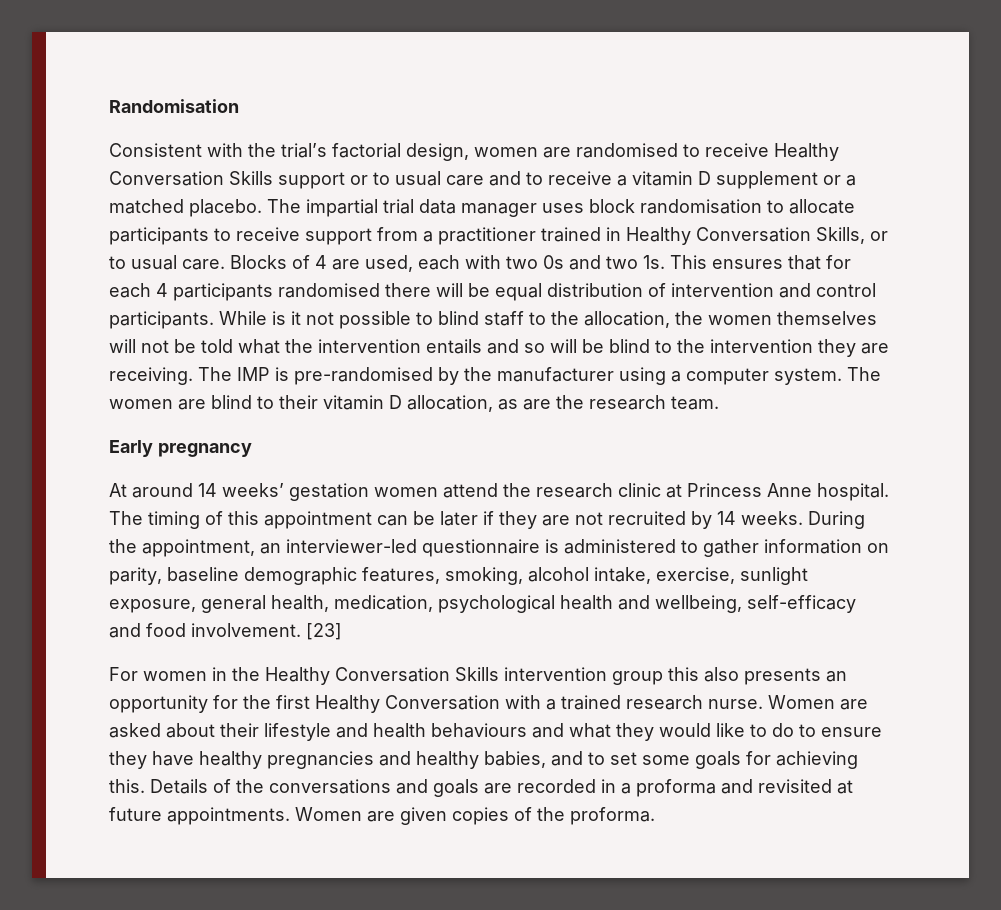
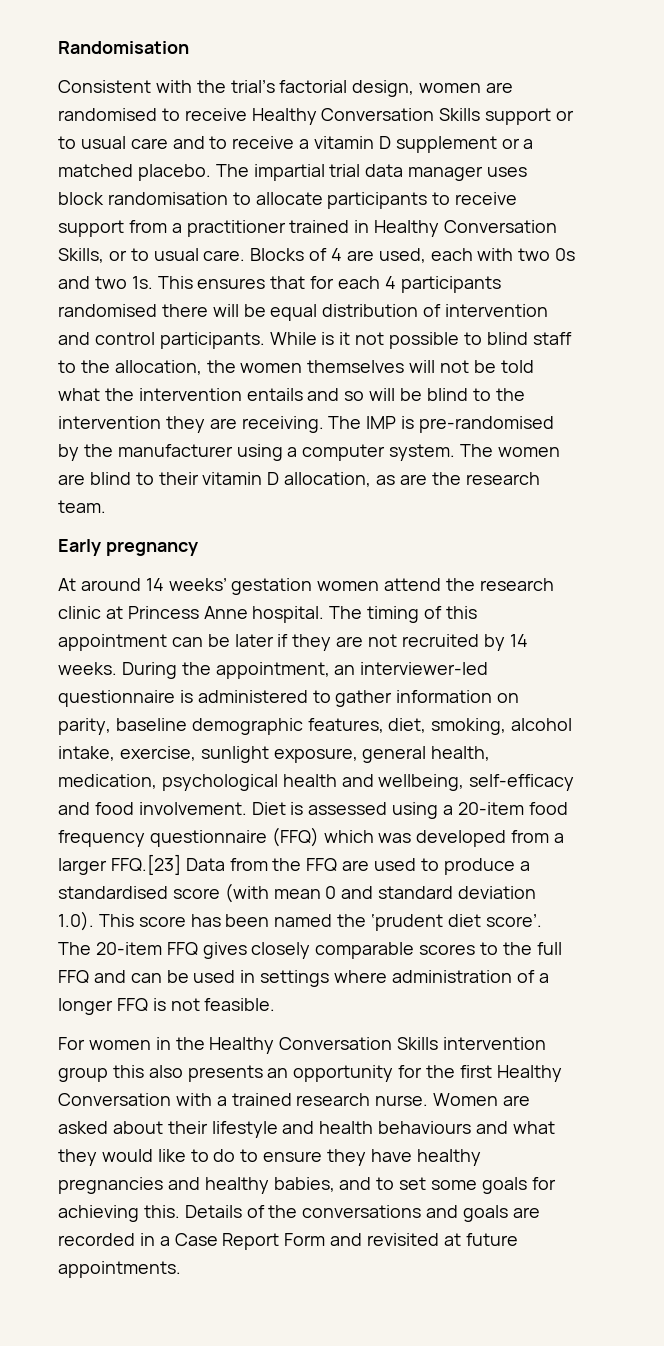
- During the appointment, an interviewer-led questionnaire is administered to gather information on parity, baseline demographic features, smoking, alcohol intake, exercise, sunlight exposure, general health, medication, psychological health and wellbeing, self-efficacy and food involvement.
+ During the appointment, an interviewer-led questionnaire is administered to gather information on parity, baseline demographic features, diet, smoking, alcohol intake, exercise, sunlight exposure, general health, medication, psychological health and wellbeing, self-efficacy and food involvement.
- [23]
+ Diet is assessed using a 20-item food frequency questionnaire (FFQ) which was developed from a larger FFQ.[23] Data from the FFQ are used to produce a standardised score (with mean 0 and standard deviation 1.0). This score has been named the ‘prudent diet score’. The 20-item FFQ gives closely comparable scores to the full FFQ and can be used in settings where administration of a longer FFQ is not feasible.
- Details of the conversations and goals are recorded in a proforma and revisited at future appointments. Women are given copies of the proforma.
+ Details of the conversations and goals are recorded in a Case Report Form and revisited at future appointments.

